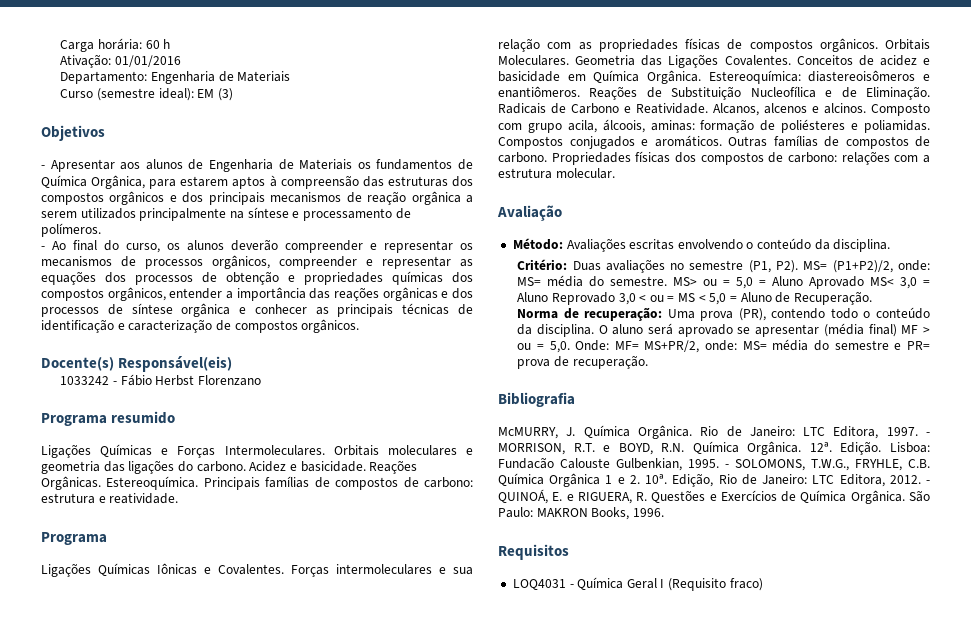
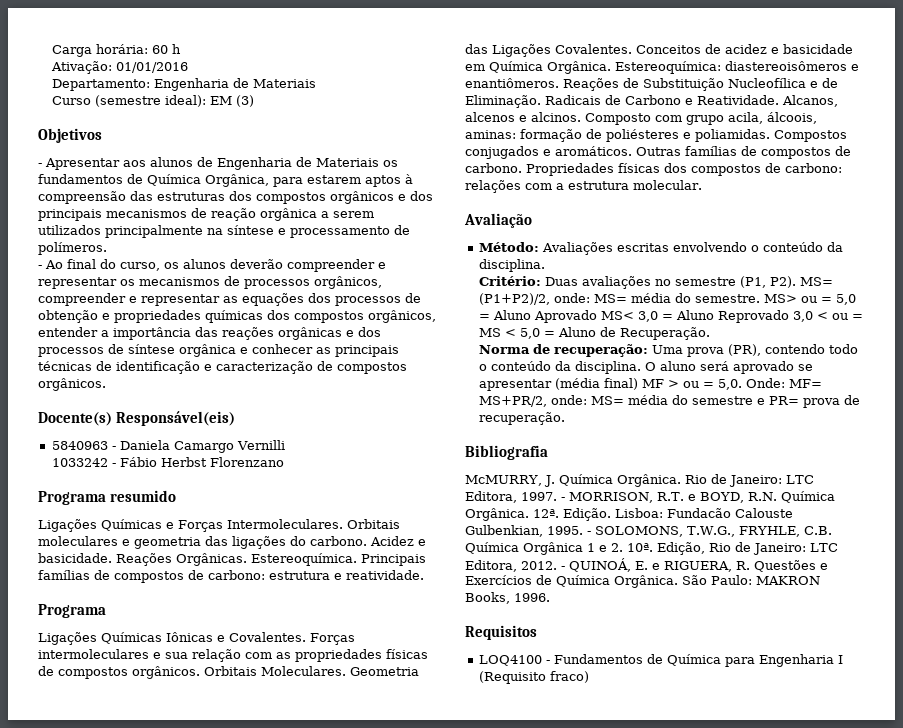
+ 5840963 - Daniela Camargo Vernilli
- LOQ4031 - Química Geral I (Requisito fraco)
+ LOQ4100 - Fundamentos de Química para Engenharia I (Requisito fraco)

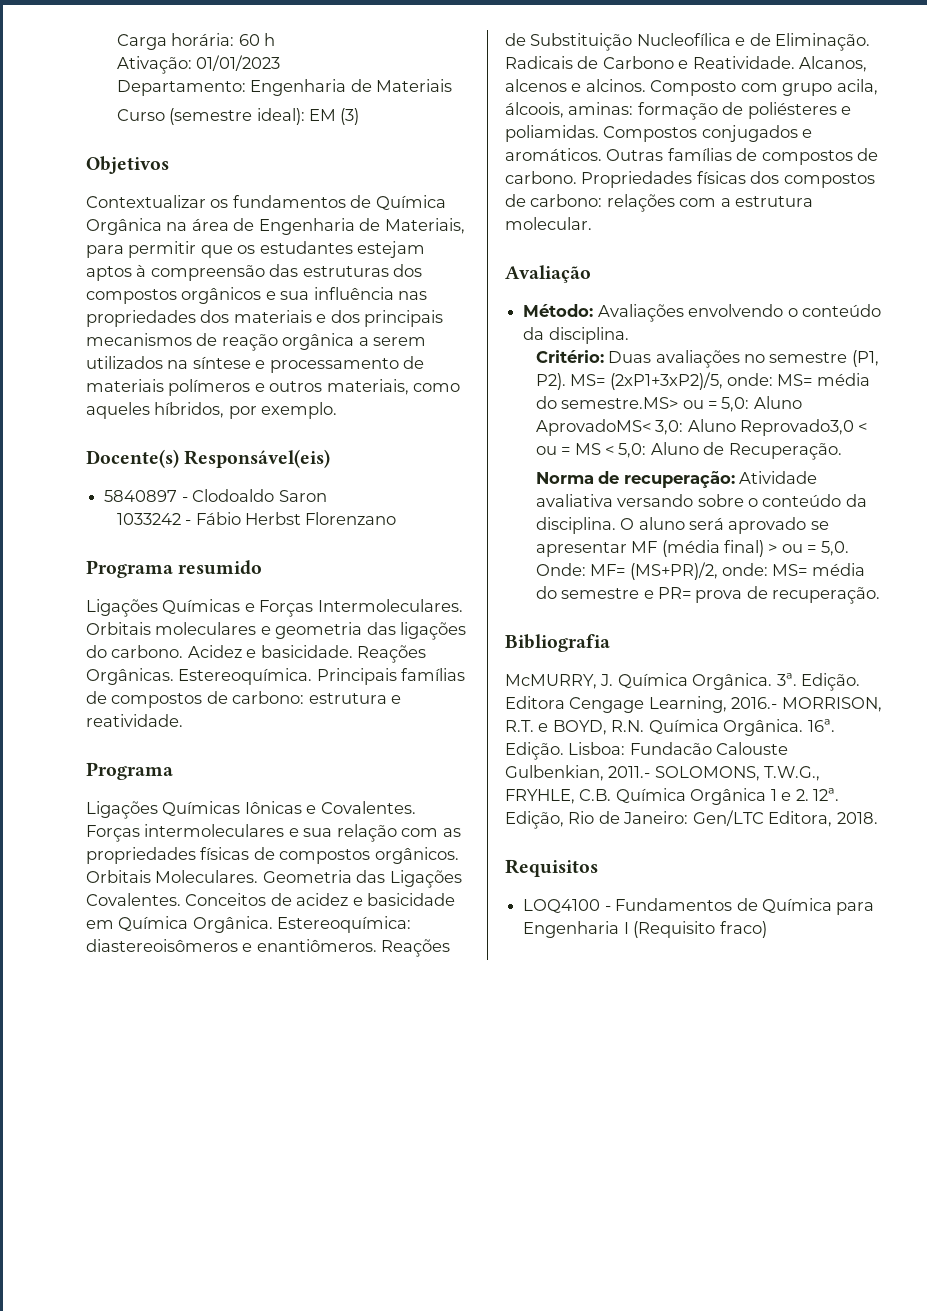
- Ativação: 01/01/2016
+ Ativação: 01/01/2023
- - Apresentar aos alunos de Engenharia de Materiais os fundamentos de Química Orgânica, para estarem aptos à compreensão das estruturas dos compostos orgânicos e dos principais mecanismos de reação orgânica a serem utilizados principalmente na síntese e processamento de polímeros.
- - Ao final do curso, os alunos deverão compreender e representar os mecanismos de processos orgânicos, compreender e representar as equações dos processos de obtenção e propriedades químicas dos compostos orgânicos, entender a importância das reações orgânicas e dos processos de síntese orgânica e conhecer as principais técnicas de identificação e caracterização de compostos orgânicos.
+ Contextualizar os fundamentos de Química Orgânica na área de Engenharia de Materiais, para permitir que os estudantes estejam aptos à compreensão das estruturas dos compostos orgânicos e sua influência nas propriedades dos materiais e dos principais mecanismos de reação orgânica a serem utilizados na síntese e processamento de materiais polímeros e outros materiais, como aqueles híbridos, por exemplo.
  Docente(s) Responsável(eis)
- 5840963 - Daniela Camargo Vernilli
+ 5840897 - Clodoaldo Saron
- Método: Avaliações escritas envolvendo o conteúdo da disciplina.
+ Método: Avaliações envolvendo o conteúdo da disciplina.
- Critério: Duas avaliações no semestre (P1, P2). MS= (P1+P2)/2, onde: MS= média do semestre. MS> ou = 5,0 = Aluno Aprovado MS< 3,0 = Aluno Reprovado 3,0 < ou = MS < 5,0 = Aluno de Recuperação.
+ Critério: Duas avaliações no semestre (P1, P2). MS= (2xP1+3xP2)/5, onde: MS= média do semestre.MS> ou = 5,0: Aluno AprovadoMS< 3,0: Aluno Reprovado3,0 < ou = MS < 5,0: Aluno de Recuperação.
- Norma de recuperação: Uma prova (PR), contendo todo o conteúdo da disciplina.
+ Norma de recuperação: Atividade avaliativa versando sobre o conteúdo da disciplina.
- O aluno será aprovado se apresentar (média final) MF > ou = 5,0.
+ O aluno será aprovado se apresentar MF (média final) > ou = 5,0.
- Onde: MF= MS+PR/2, onde: MS= média do semestre e PR= prova de recuperação.
+ Onde: MF= (MS+PR)/2, onde: MS= média do semestre e PR= prova de recuperação.
- Rio de Janeiro: LTC Editora, 1997. - MORRISON, R.T. e BOYD, R.N. Química Orgânica.
+ 3ª. Edição. Editora Cengage Learning, 2016.- MORRISON, R.T. e BOYD, R.N. Química Orgânica.
- 12ª.
+ 16ª.
- Lisboa: Fundacão Calouste Gulbenkian, 1995. - SOLOMONS, T.W.G., FRYHLE, C.B. Química Orgânica 1 e 2. 10ª.
+ Lisboa: Fundacão Calouste Gulbenkian, 2011.- SOLOMONS, T.W.G., FRYHLE, C.B. Química Orgânica 1 e 2. 12ª.
- Edição, Rio de Janeiro: LTC Editora, 2012. - QUINOÁ, E. e RIGUERA, R. Questões e Exercícios de Química Orgânica. São Paulo: MAKRON Books, 1996.
+ Edição, Rio de Janeiro: Gen/LTC Editora, 2018.

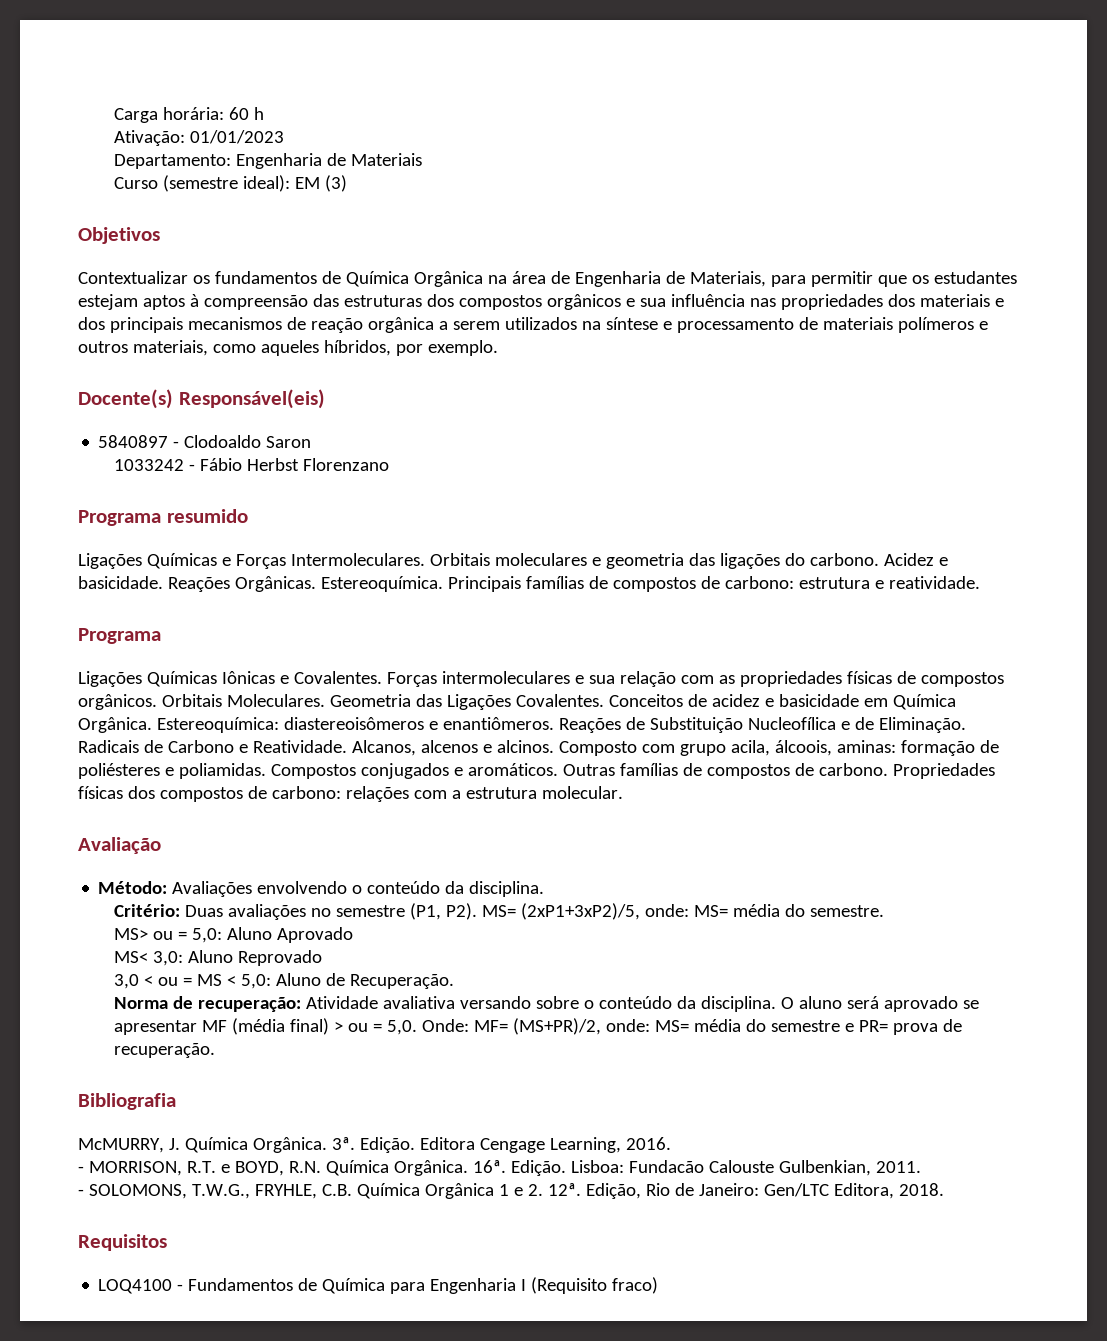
- Critério: Duas avaliações no semestre (P1, P2). MS= (2xP1+3xP2)/5, onde: MS= média do semestre.MS> ou = 5,0: Aluno AprovadoMS< 3,0: Aluno Reprovado3,0 < ou = MS < 5,0: Aluno de Recuperação.
+ Critério: Duas avaliações no semestre (P1, P2). MS= (2xP1+3xP2)/5, onde: MS= média do semestre.
+ MS> ou = 5,0: Aluno Aprovado
+ MS< 3,0: Aluno Reprovado
+ 3,0 < ou = MS < 5,0: Aluno de Recuperação.
- Editora Cengage Learning, 2016.- MORRISON, R.T. e BOYD, R.N. Química Orgânica.
+ Editora Cengage Learning, 2016.
+ - MORRISON, R.T. e BOYD, R.N. Química Orgânica.
- Lisboa: Fundacão Calouste Gulbenkian, 2011.- SOLOMONS, T.W.G., FRYHLE, C.B. Química Orgânica 1 e 2. 12ª.
+ Lisboa: Fundacão Calouste Gulbenkian, 2011.
+ - SOLOMONS, T.W.G., FRYHLE, C.B. Química Orgânica 1 e 2. 12ª.

